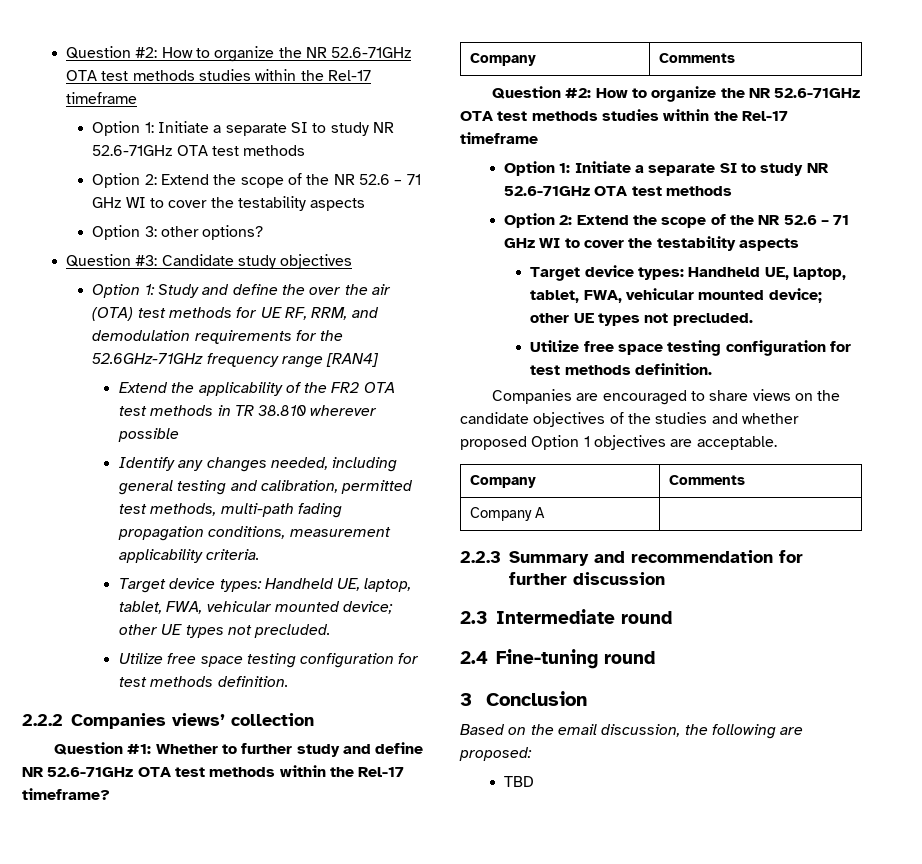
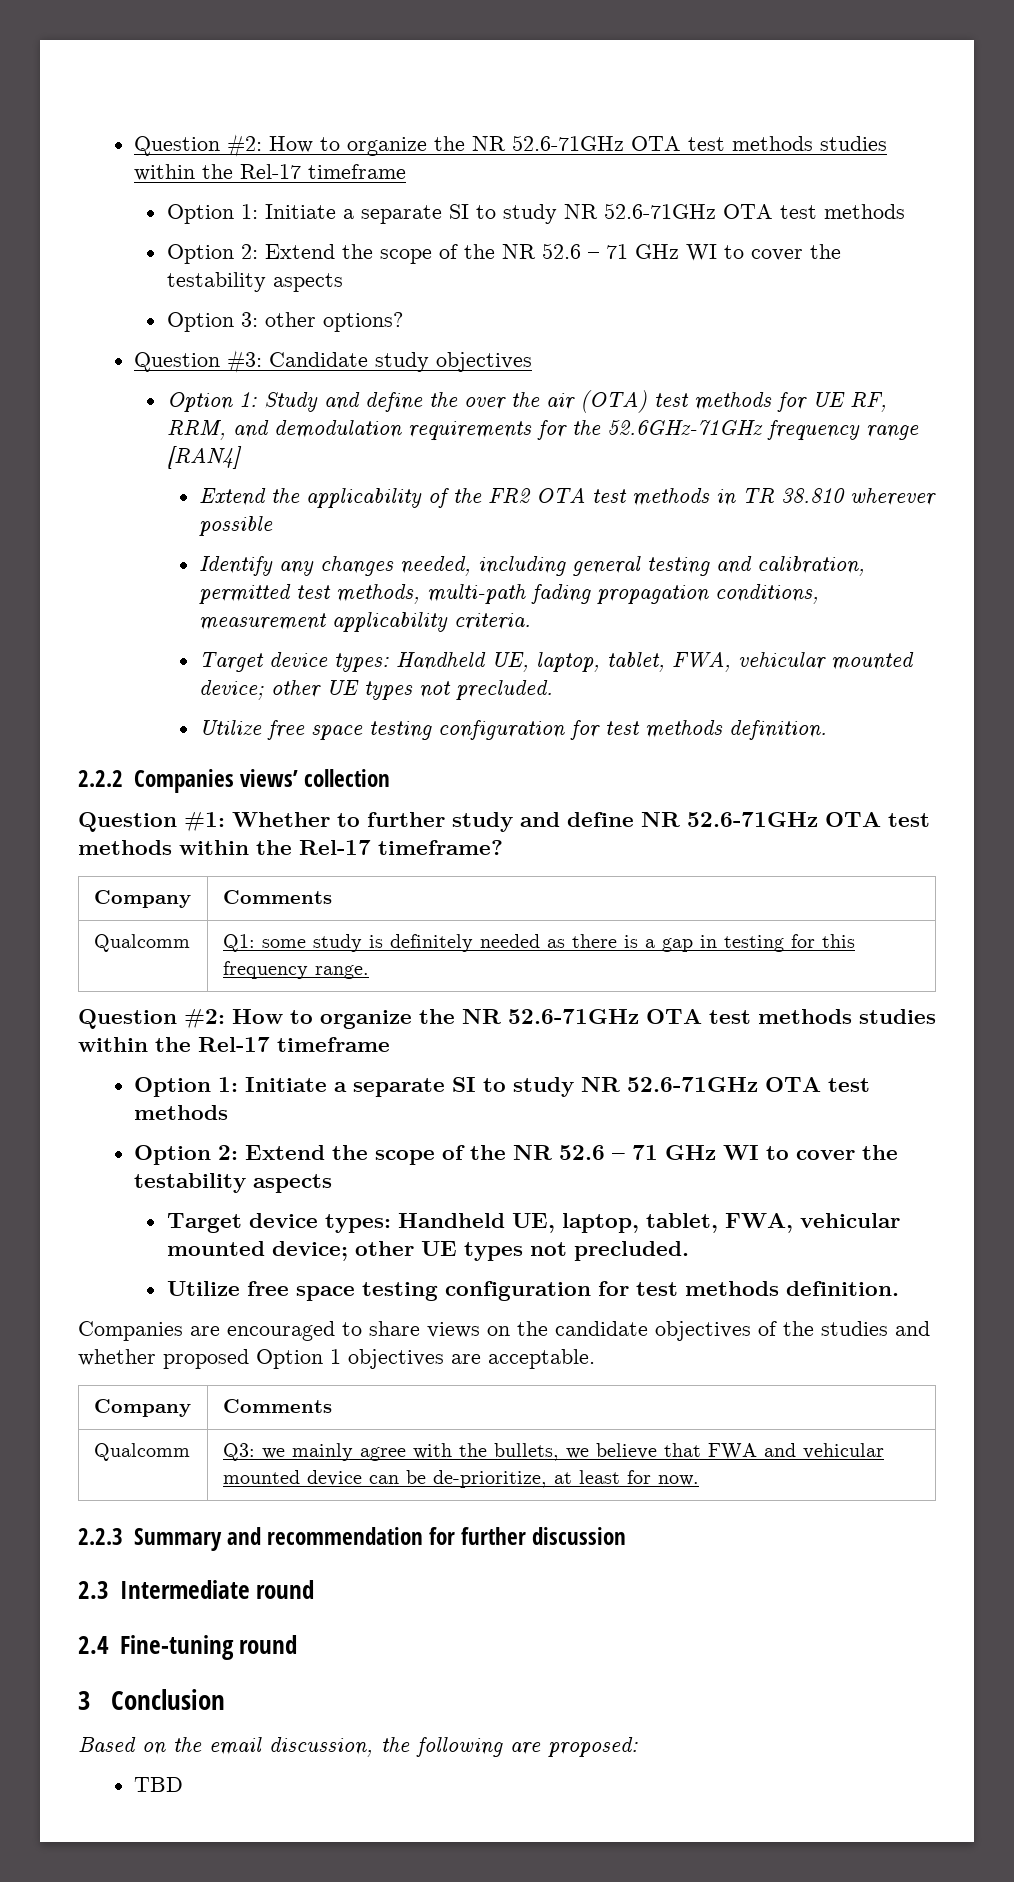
+ Qualcomm | Q1: some study is definitely needed as there is a gap in testing for this frequency range.
- Company A |
+ Qualcomm | Q3: we mainly agree with the bullets, we believe that FWA and vehicular mounted device can be de-prioritize, at least for now.

